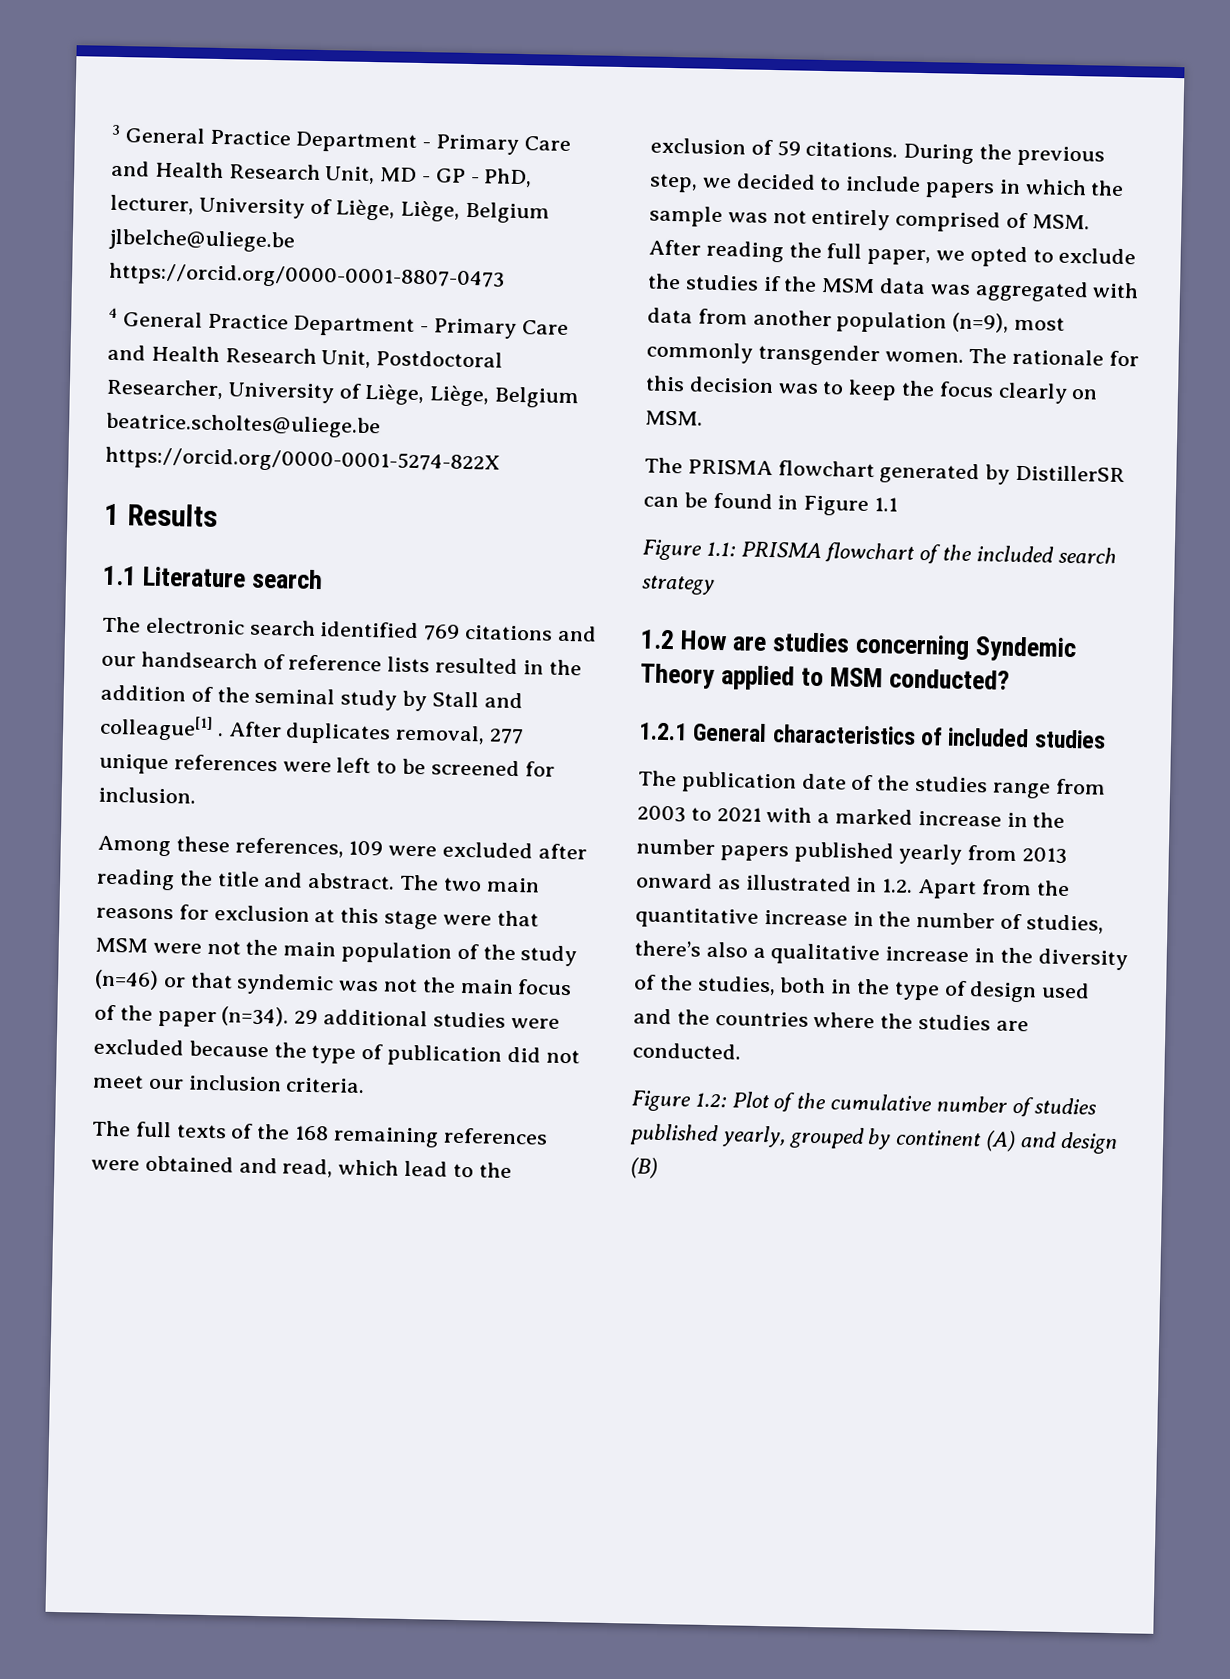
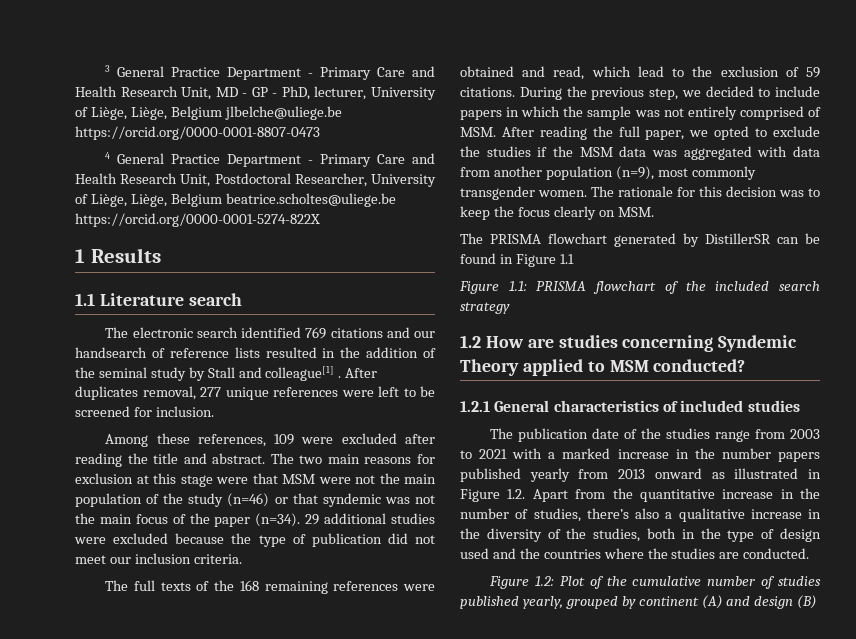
- The publication date of the studies range from 2003 to 2021 with a marked increase in the number papers published yearly from 2013 onward as illustrated in 1.2. Apart from the quantitative increase in the number of studies, there’s also a qualitative increase in the diversity of the studies, both in the type of design used and the countries where the studies are conducted.
+ The publication date of the studies range from 2003 to 2021 with a marked increase in the number papers published yearly from 2013 onward as illustrated in Figure 1.2. Apart from the quantitative increase in the number of studies, there’s also a qualitative increase in the diversity of the studies, both in the type of design used and the countries where the studies are conducted.

